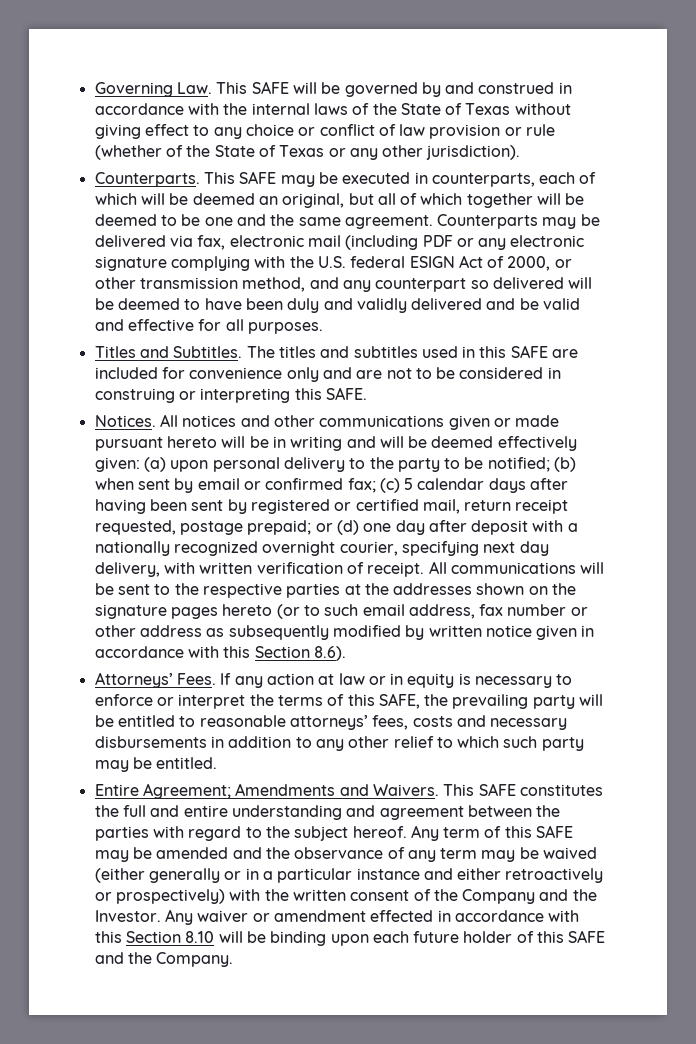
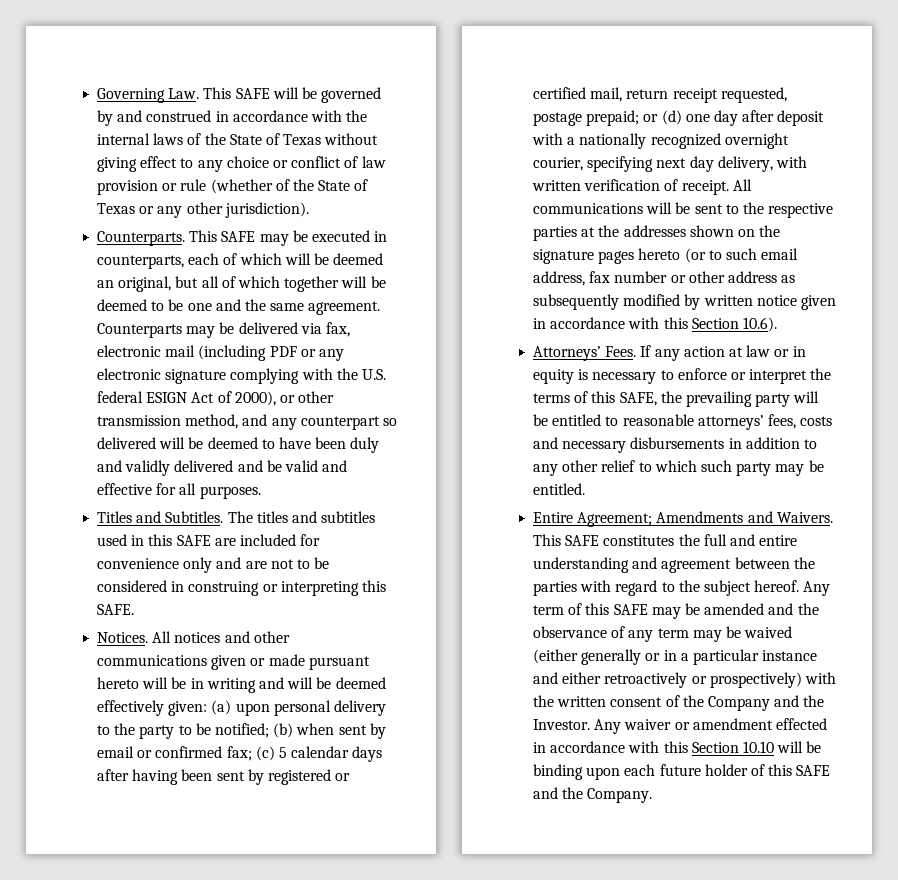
- Counterparts may be delivered via fax, electronic mail (including PDF or any electronic signature complying with the U.S. federal ESIGN Act of 2000, or other transmission method, and any counterpart so delivered will be deemed to have been duly and validly delivered and be valid and effective for all purposes.
+ Counterparts may be delivered via fax, electronic mail (including PDF or any electronic signature complying with the U.S. federal ESIGN Act of 2000), or other transmission method, and any counterpart so delivered will be deemed to have been duly and validly delivered and be valid and effective for all purposes.
- All communications will be sent to the respective parties at the addresses shown on the signature pages hereto (or to such email address, fax number or other address as subsequently modified by written notice given in accordance with this Section 8.6).
+ All communications will be sent to the respective parties at the addresses shown on the signature pages hereto (or to such email address, fax number or other address as subsequently modified by written notice given in accordance with this Section 10.6).
- Any waiver or amendment effected in accordance with this Section 8.10 will be binding upon each future holder of this SAFE and the Company.
+ Any waiver or amendment effected in accordance with this Section 10.10 will be binding upon each future holder of this SAFE and the Company.

